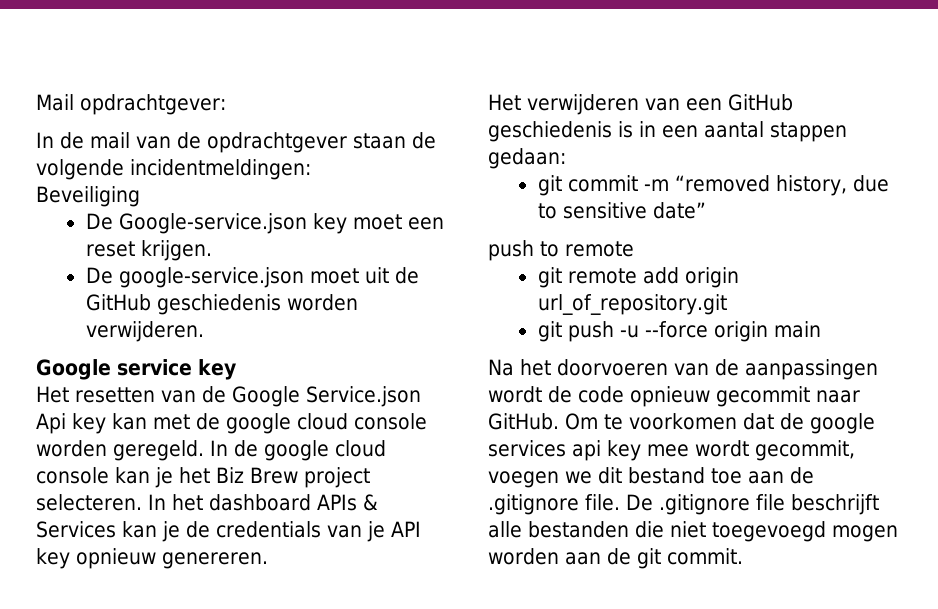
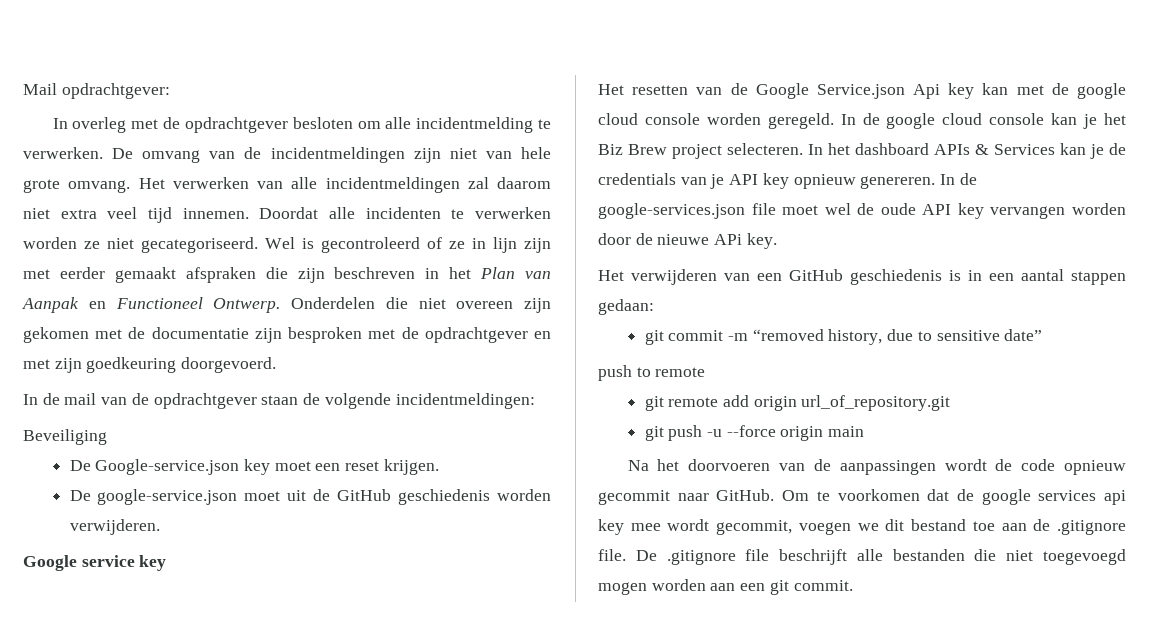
+ In overleg met de opdrachtgever besloten om alle incidentmelding te verwerken. De omvang van de incidentmeldingen zijn niet van hele grote omvang. Het verwerken van alle incidentmeldingen zal daarom niet extra veel tijd innemen. Doordat alle incidenten te verwerken worden ze niet gecategoriseerd. Wel is gecontroleerd of ze in lijn zijn met eerder gemaakt afspraken die zijn beschreven in het Plan van Aanpak en Functioneel Ontwerp. Onderdelen die niet overeen zijn gekomen met de documentatie zijn besproken met de opdrachtgever en met zijn goedkeuring doorgevoerd.
+ In de google-services.json file moet wel de oude API key vervangen worden door de nieuwe APi key.
- De .gitignore file beschrijft alle bestanden die niet toegevoegd mogen worden aan de git commit.
+ De .gitignore file beschrijft alle bestanden die niet toegevoegd mogen worden aan een git commit.

